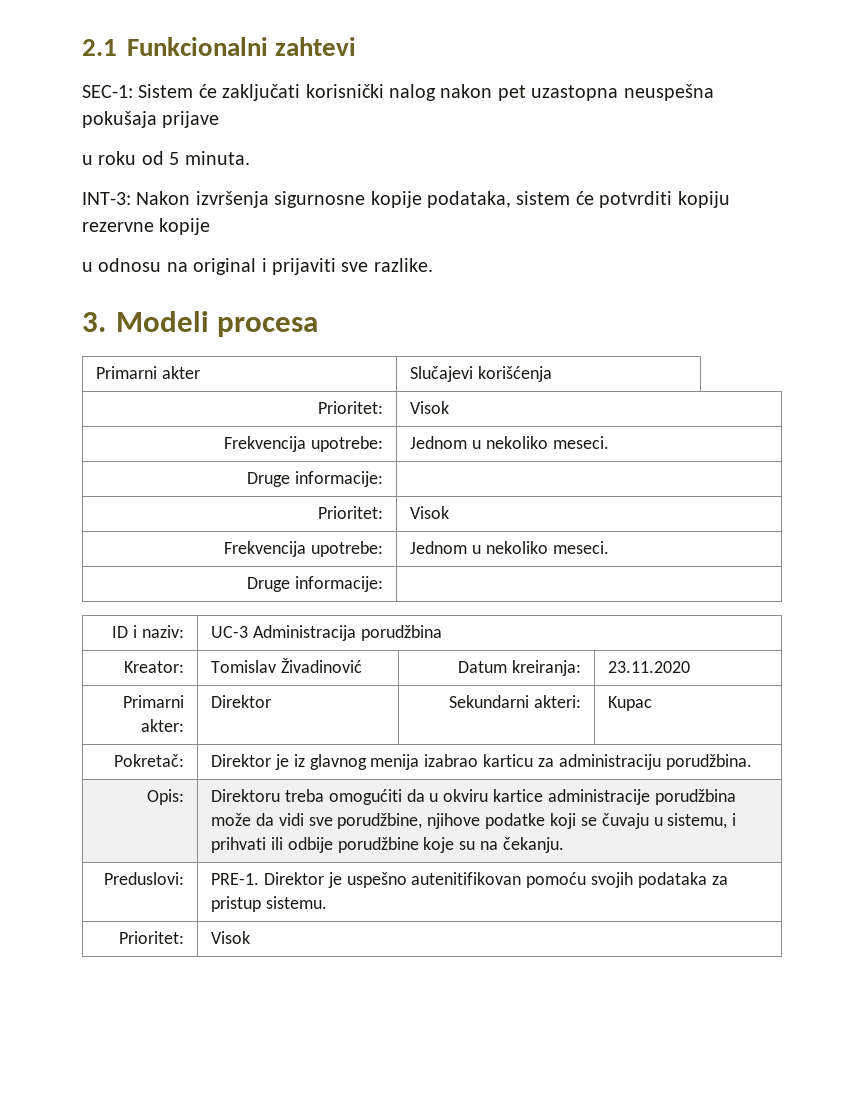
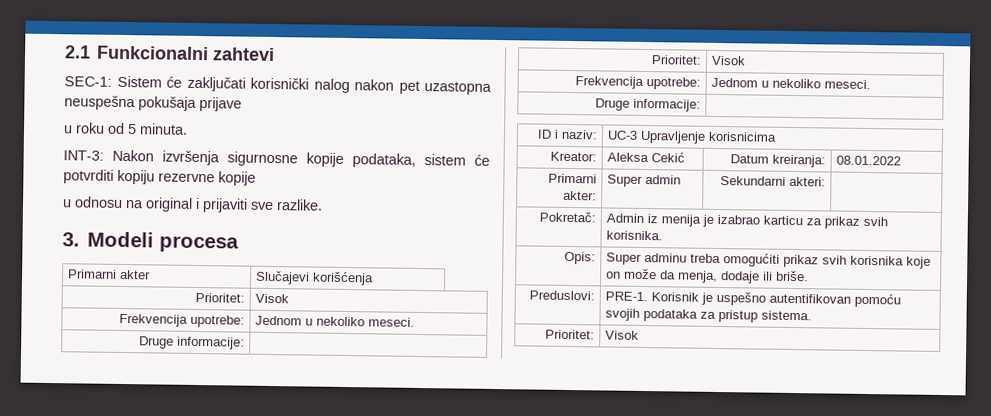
- ID i naziv: | UC-3 Administracija porudžbina
+ ID i naziv: | UC-3 Upravljenje korisnicima
- Kreator: | Tomislav Živadinović | Datum kreiranja: | 23.11.2020
+ Kreator: | Aleksa Cekić | Datum kreiranja: | 08.01.2022
- Primarni akter: | Direktor | Sekundarni akteri: | Kupac
+ Primarni akter: | Super admin | Sekundarni akteri: |
- Pokretač: | Direktor je iz glavnog menija izabrao karticu za administraciju porudžbina.
- Opis: | Direktoru treba omogućiti da u okviru kartice administracije porudžbina može da vidi sve porudžbine, njihove podatke koji se čuvaju u sistemu, i prihvati ili odbije porudžbine koje su na čekanju.
+ Pokretač: | Admin iz menija je izabrao karticu za prikaz svih korisnika.
+ Opis: | Super adminu treba omogućiti prikaz svih korisnika koje on može da menja, dodaje ili briše.
- Preduslovi: | PRE-1. Direktor je uspešno autenitifikovan pomoću svojih podataka za pristup sistemu.
+ Preduslovi: | PRE-1. Korisnik je uspešno autentifikovan pomoću svojih podataka za pristup sistema.

